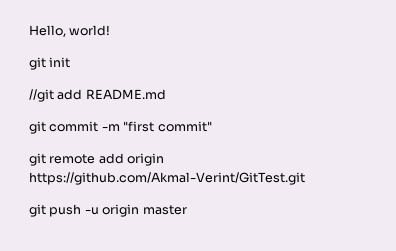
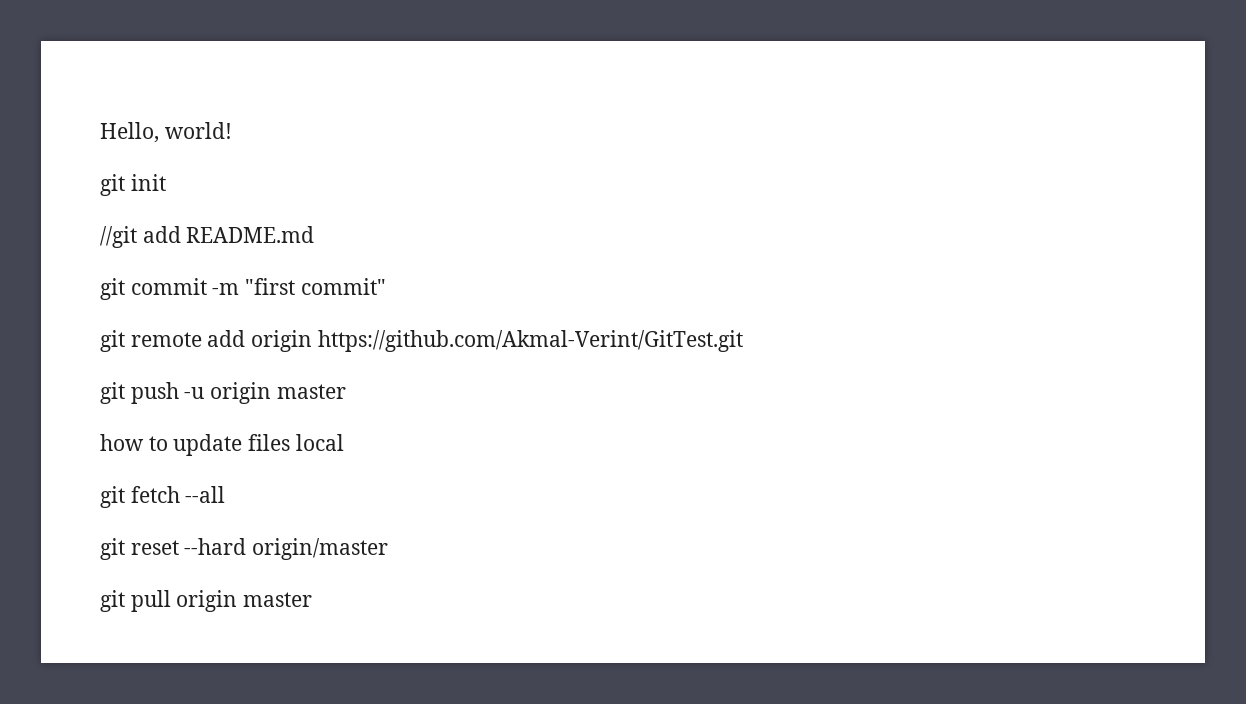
+ how to update files local
+ git fetch --all
+ git reset --hard origin/master
+ git pull origin master

